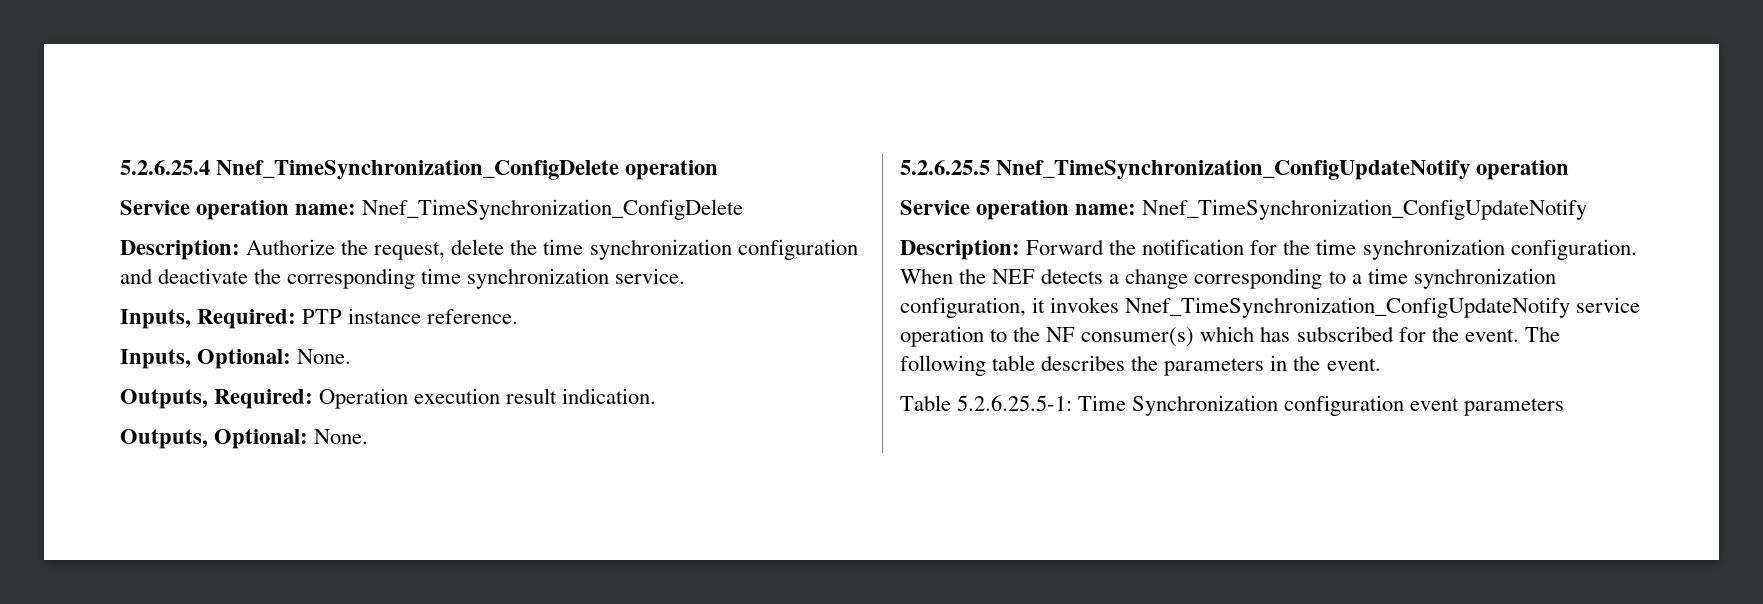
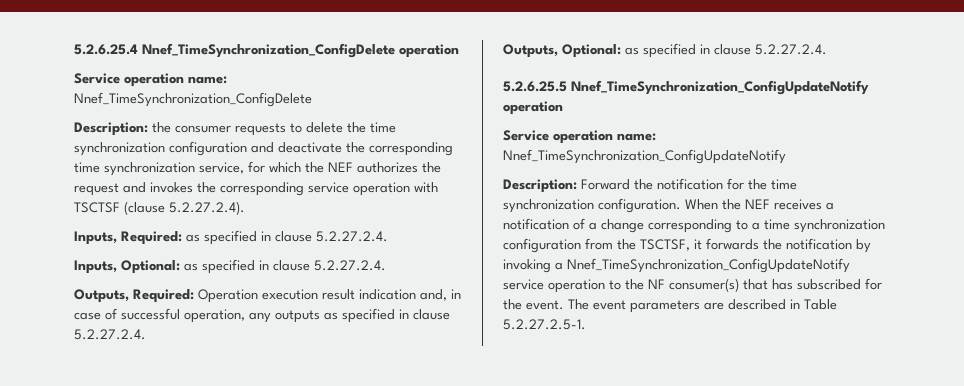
- Description: Authorize the request, delete the time synchronization configuration and deactivate the corresponding time synchronization service.
- Inputs, Required: PTP instance reference.
- Inputs, Optional: None.
+ Description: the consumer requests to delete the time synchronization configuration and deactivate the corresponding time synchronization service, for which the NEF authorizes the request and invokes the corresponding service operation with TSCTSF (clause 5.2.27.2.4).
+ Inputs, Required: as specified in clause 5.2.27.2.4.
+ Inputs, Optional: as specified in clause 5.2.27.2.4.
- Outputs, Required: Operation execution result indication.
- Outputs, Optional: None.
+ Outputs, Required: Operation execution result indication and, in case of successful operation, any outputs as specified in clause 5.2.27.2.4.
+ Outputs, Optional: as specified in clause 5.2.27.2.4.
- When the NEF detects a change corresponding to a time synchronization configuration, it invokes Nnef_TimeSynchronization_ConfigUpdateNotify service operation to the NF consumer(s) which has subscribed for the event.
+ When the NEF receives a notification of a change corresponding to a time synchronization configuration from the TSCTSF, it forwards the notification by invoking a Nnef_TimeSynchronization_ConfigUpdateNotify service operation to the NF consumer(s) that has subscribed for the event.
- The following table describes the parameters in the event.
- Table 5.2.6.25.5-1: Time Synchronization configuration event parameters
+ The event parameters are described in Table 5.2.27.2.5-1.

